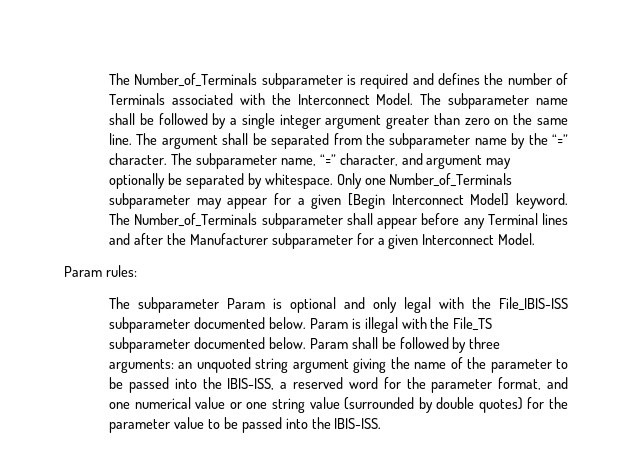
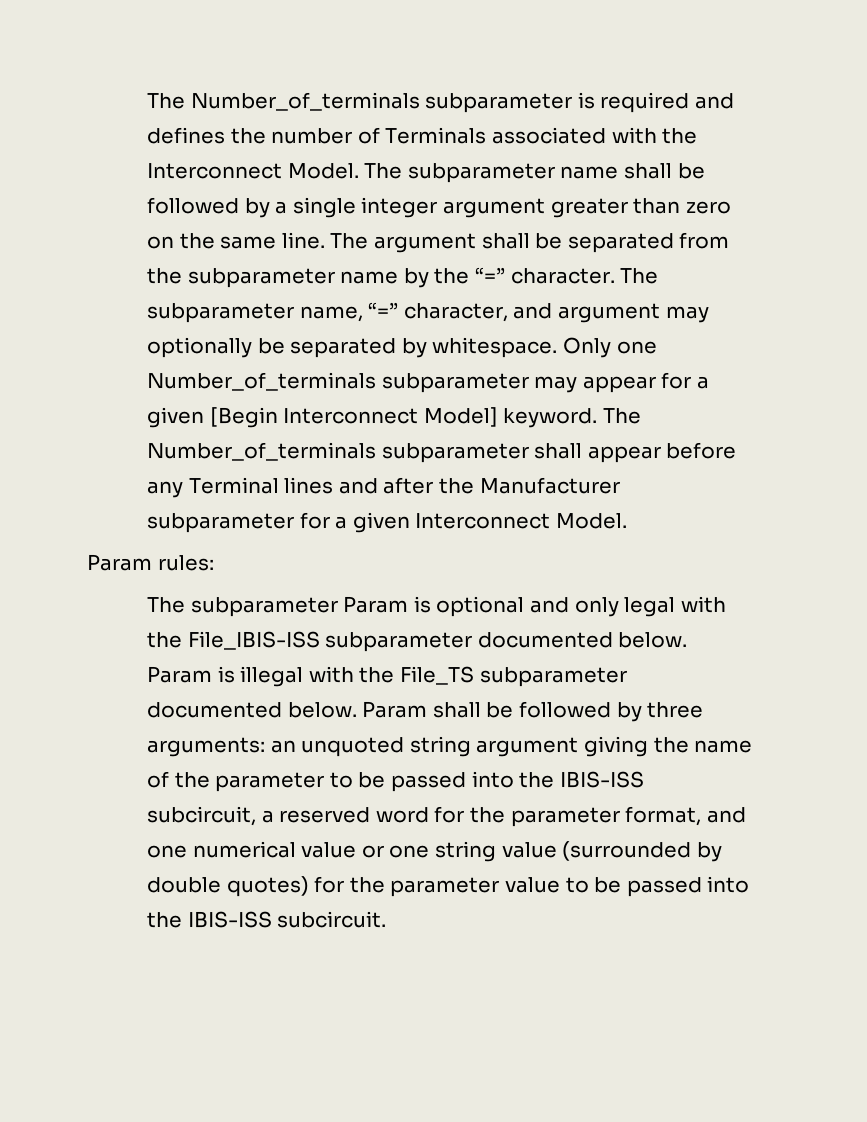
- The Number_of_Terminals subparameter is required and defines the number of Terminals associated with the Interconnect Model.
+ The Number_of_terminals subparameter is required and defines the number of Terminals associated with the Interconnect Model.
- Only one Number_of_Terminals subparameter may appear for a given [Begin Interconnect Model] keyword.
+ Only one Number_of_terminals subparameter may appear for a given [Begin Interconnect Model] keyword.
- The Number_of_Terminals subparameter shall appear before any Terminal lines and after the Manufacturer subparameter for a given Interconnect Model.
+ The Number_of_terminals subparameter shall appear before any Terminal lines and after the Manufacturer subparameter for a given Interconnect Model.
- Param shall be followed by three arguments: an unquoted string argument giving the name of the parameter to be passed into the IBIS-ISS, a reserved word for the parameter format, and one numerical value or one string value (surrounded by double quotes) for the parameter value to be passed into the IBIS-ISS.
+ Param shall be followed by three arguments: an unquoted string argument giving the name of the parameter to be passed into the IBIS-ISS subcircuit, a reserved word for the parameter format, and one numerical value or one string value (surrounded by double quotes) for the parameter value to be passed into the IBIS-ISS subcircuit.

